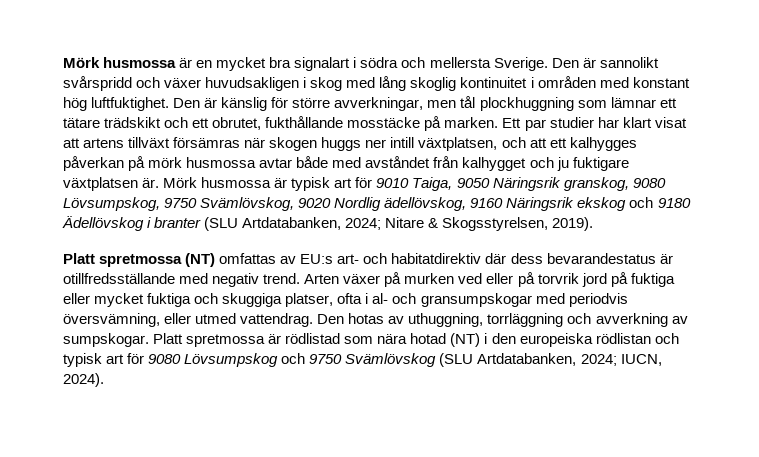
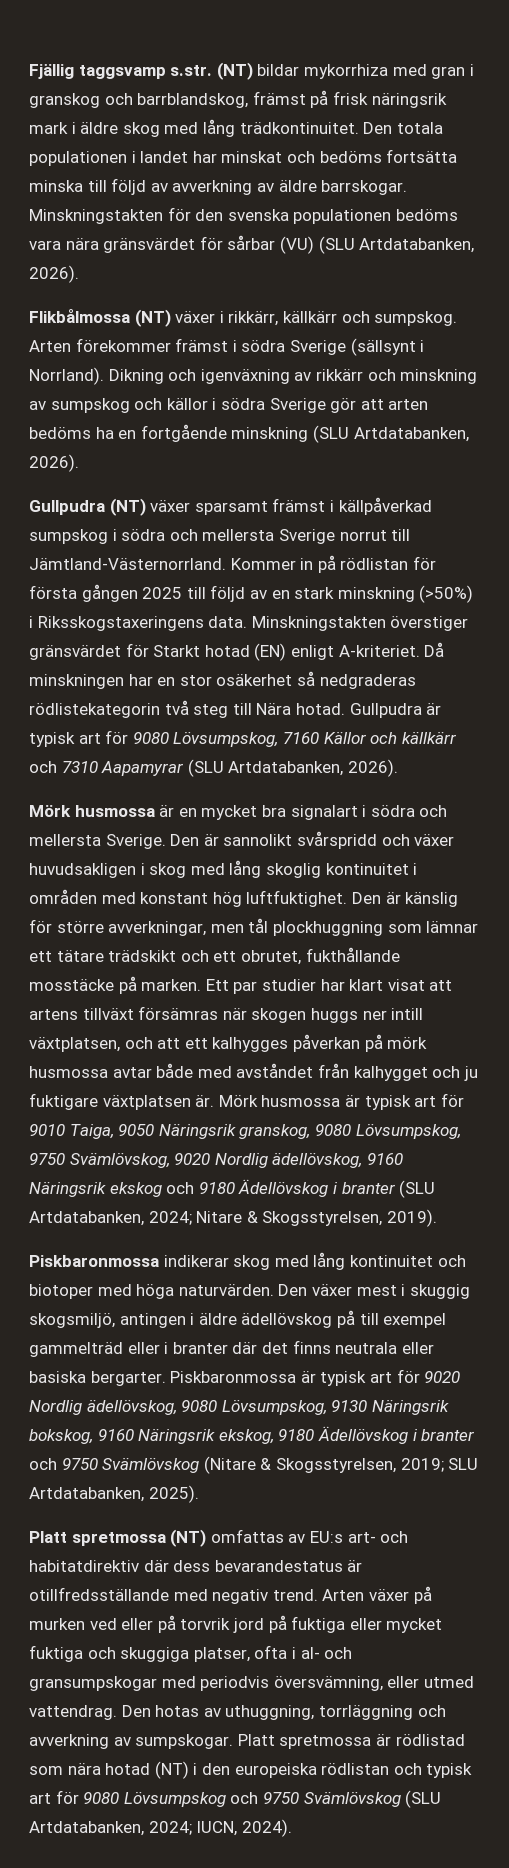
+ Fjällig taggsvamp s.str. (NT) bildar mykorrhiza med gran i granskog och barrblandskog, främst på frisk näringsrik mark i äldre skog med lång trädkontinuitet. Den totala populationen i landet har minskat och bedöms fortsätta minska till följd av avverkning av äldre barrskogar. Minskningstakten för den svenska populationen bedöms vara nära gränsvärdet för sårbar (VU) (SLU Artdatabanken, 2026).
+ Flikbålmossa (NT) växer i rikkärr, källkärr och sumpskog. Arten förekommer främst i södra Sverige (sällsynt i Norrland). Dikning och igenväxning av rikkärr och minskning av sumpskog och källor i södra Sverige gör att arten bedöms ha en fortgående minskning (SLU Artdatabanken, 2026).
+ Gullpudra (NT) växer sparsamt främst i källpåverkad sumpskog i södra och mellersta Sverige norrut till Jämtland-Västernorrland. Kommer in på rödlistan för första gången 2025 till följd av en stark minskning (>50%) i Riksskogstaxeringens data. Minskningstakten överstiger gränsvärdet för Starkt hotad (EN) enligt A-kriteriet. Då minskningen har en stor osäkerhet så nedgraderas rödlistekategorin två steg till Nära hotad. Gullpudra är typisk art för 9080 Lövsumpskog, 7160 Källor och källkärr och 7310 Aapamyrar (SLU Artdatabanken, 2026).
+ Piskbaronmossa indikerar skog med lång kontinuitet och biotoper med höga naturvärden. Den växer mest i skuggig skogsmiljö, antingen i äldre ädellövskog på till exempel gammelträd eller i branter där det finns neutrala eller basiska bergarter. Piskbaronmossa är typisk art för 9020 Nordlig ädellövskog, 9080 Lövsumpskog, 9130 Näringsrik bokskog, 9160 Näringsrik ekskog, 9180 Ädellövskog i branter och 9750 Svämlövskog (Nitare & Skogsstyrelsen, 2019; SLU Artdatabanken, 2025).

